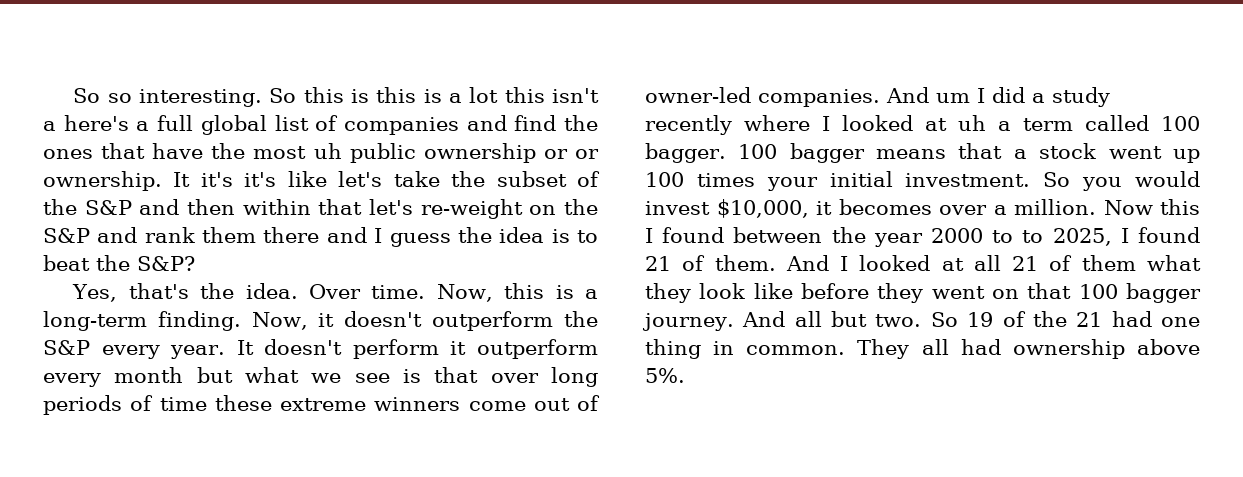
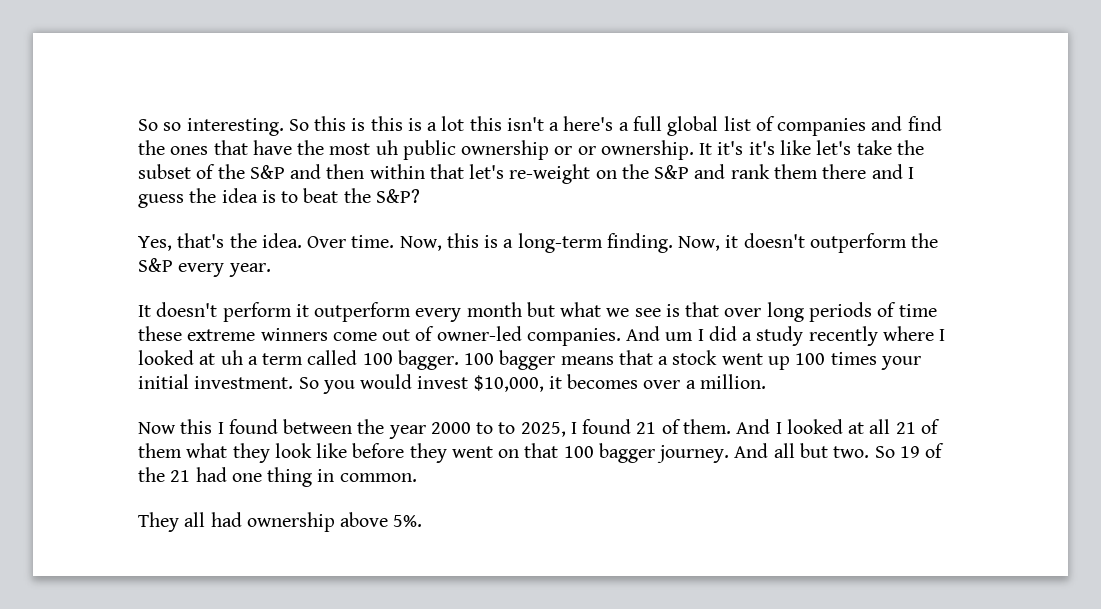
- Now, it doesn't outperform the S&P every year. It doesn't perform it outperform every month but what we see is that over long periods of time these extreme winners come out of owner-led companies.
+ Now, it doesn't outperform the S&P every year.
+ It doesn't perform it outperform every month but what we see is that over long periods of time these extreme winners come out of owner-led companies.
- So you would invest $10,000, it becomes over a million. Now this I found between the year 2000 to to 2025, I found 21 of them.
+ So you would invest $10,000, it becomes over a million.
+ Now this I found between the year 2000 to to 2025, I found 21 of them.
- So 19 of the 21 had one thing in common. They all had ownership above 5%.
+ So 19 of the 21 had one thing in common.
+ They all had ownership above 5%.

